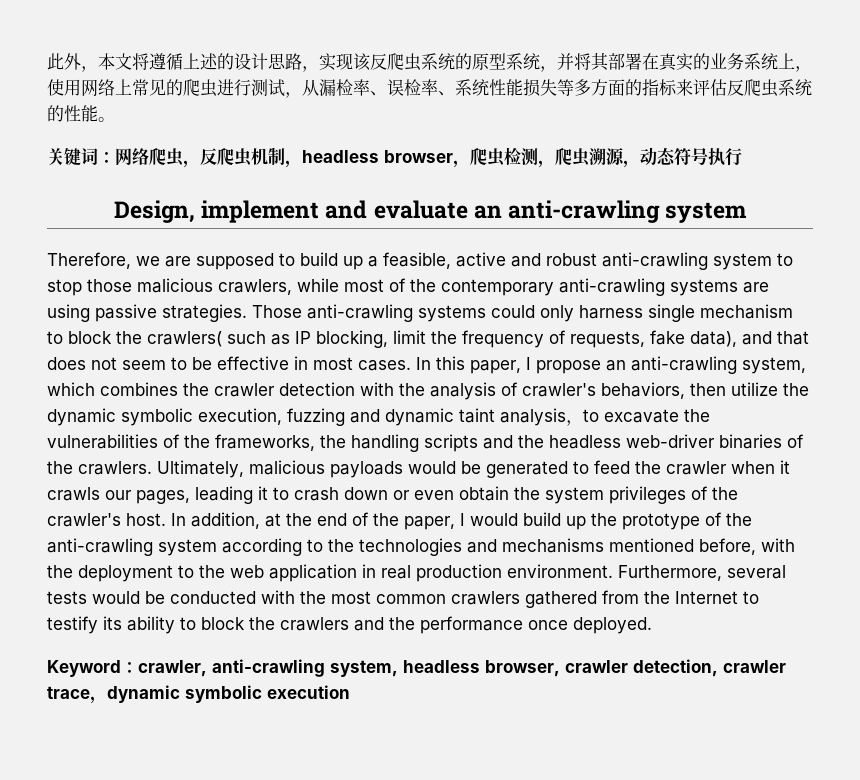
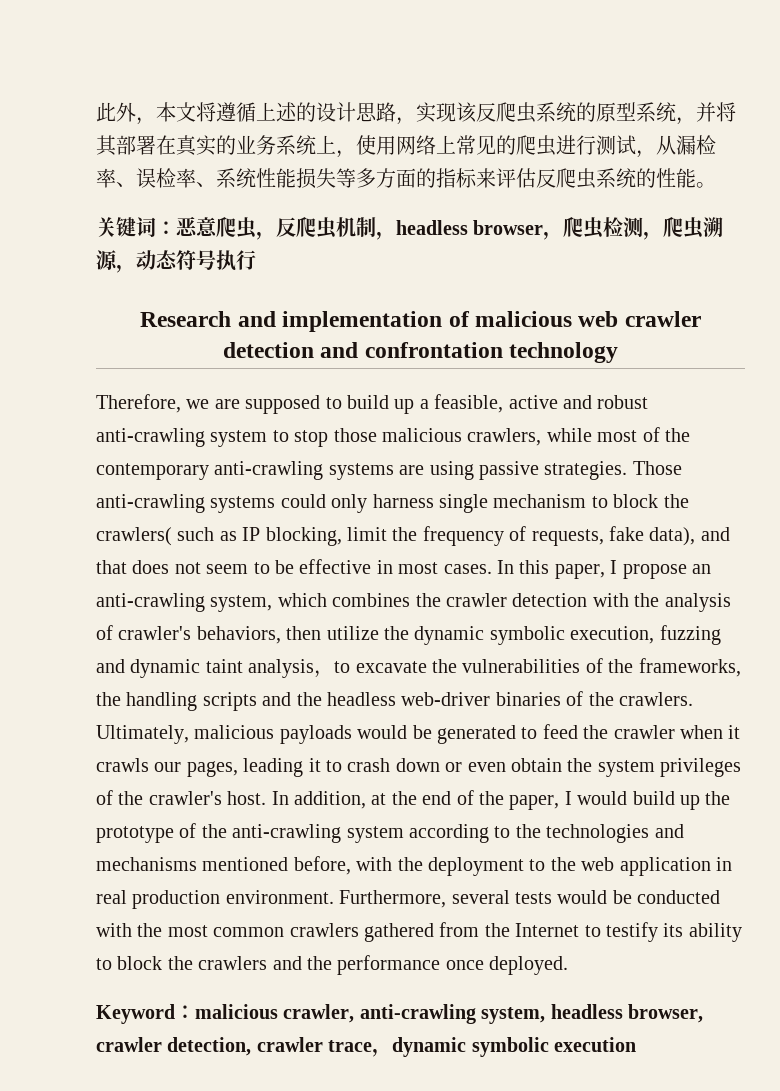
- 关键词：网络爬虫，反爬虫机制，headless browser，爬虫检测，爬虫溯源，动态符号执行
+ 关键词：恶意爬虫，反爬虫机制，headless browser，爬虫检测，爬虫溯源，动态符号执行
- Design, implement and evaluate an anti-crawling system
+ Research and implementation of malicious web crawler detection and confrontation technology
- Keyword：crawler, anti-crawling system, headless browser, crawler detection, crawler trace，dynamic symbolic execution
+ Keyword：malicious crawler, anti-crawling system, headless browser, crawler detection, crawler trace，dynamic symbolic execution

